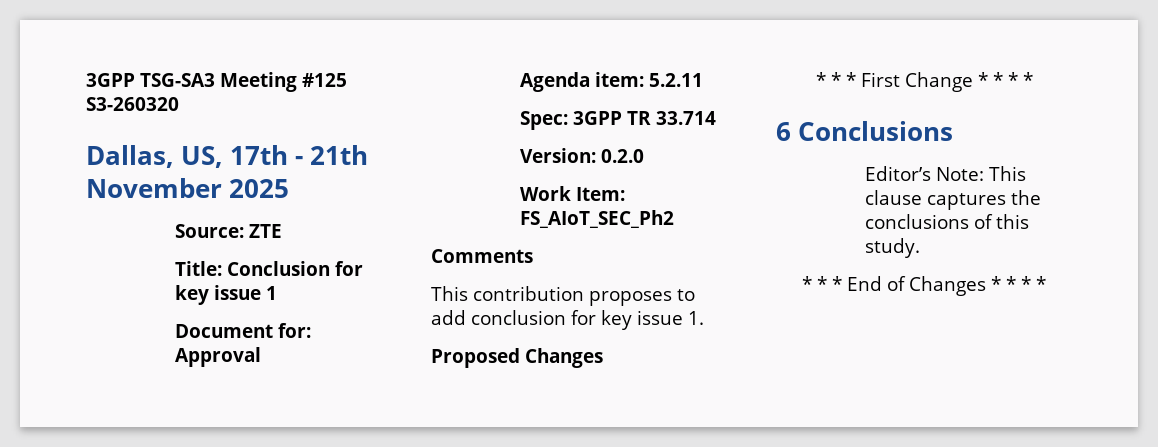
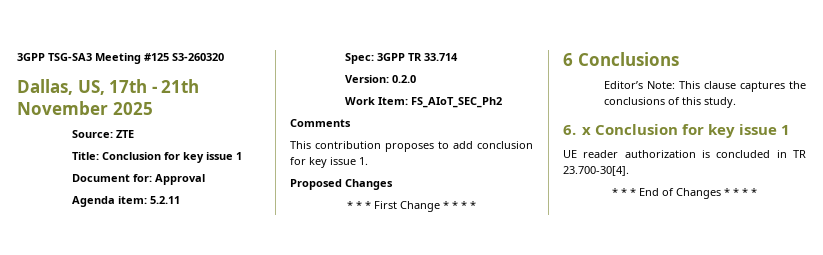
+ 6. x Conclusion for key issue 1
+ UE reader authorization is concluded in TR 23.700-30[4].

